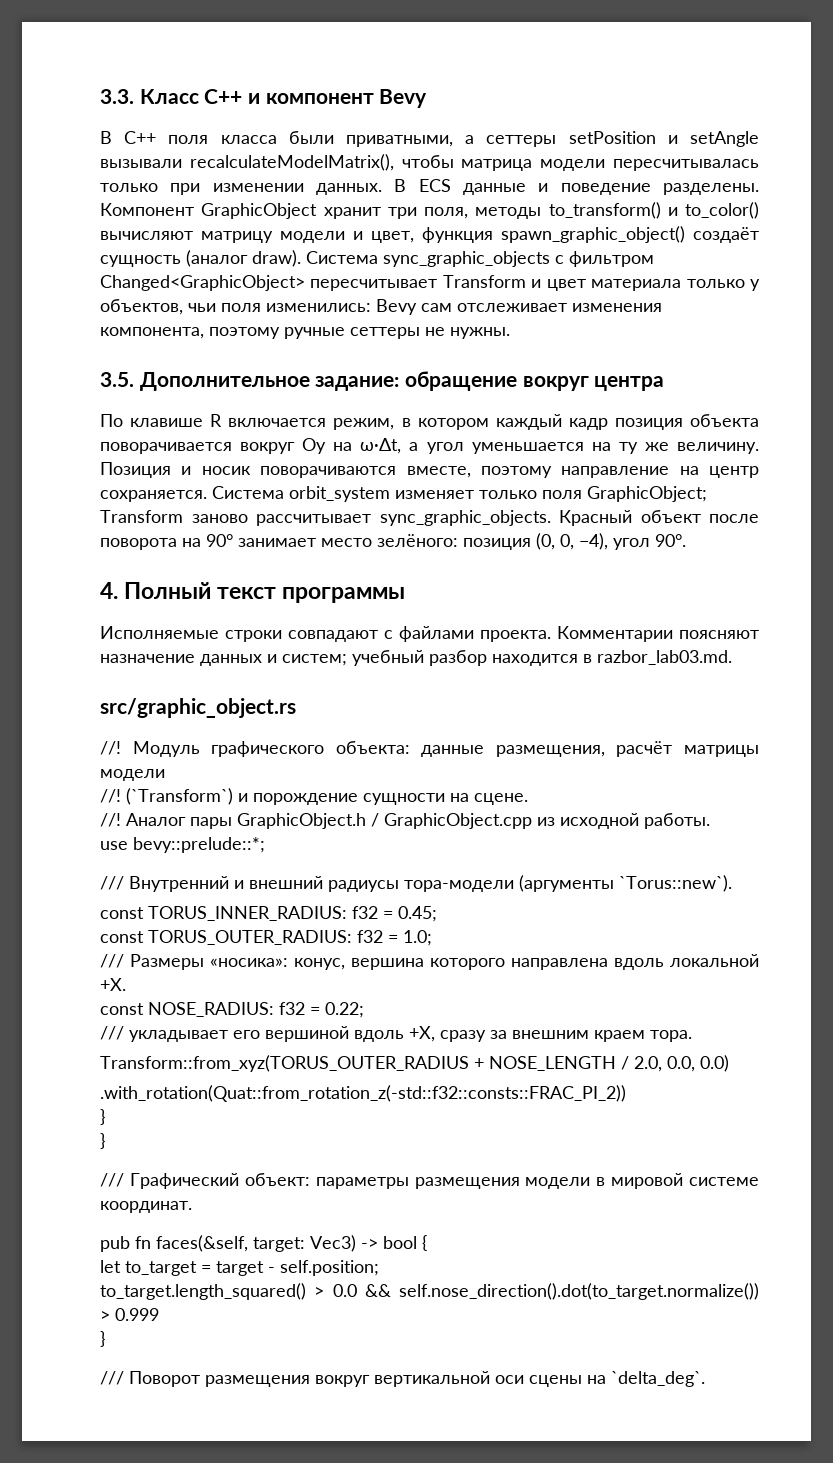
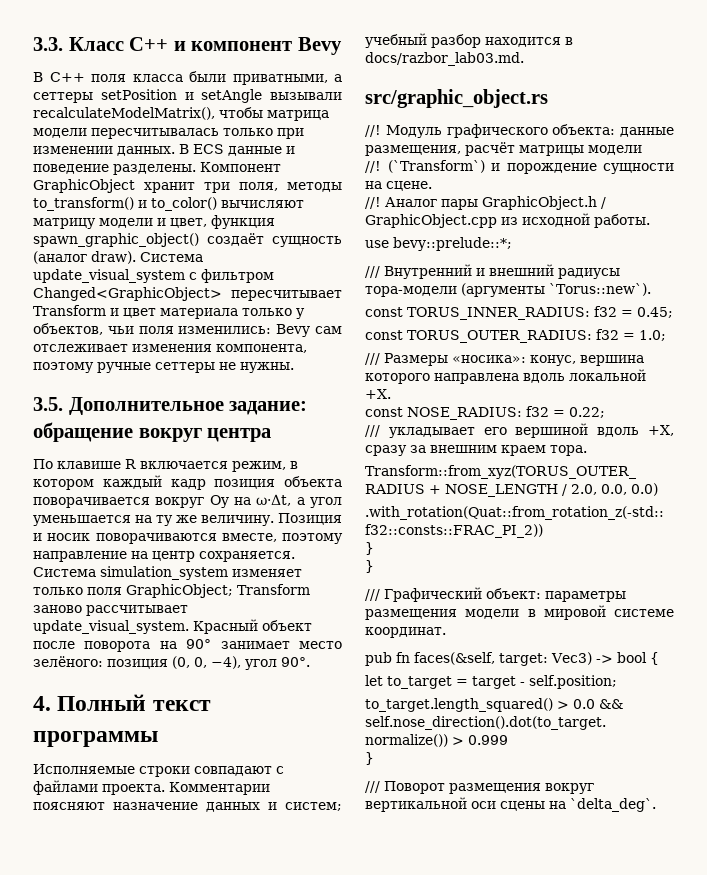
- Система sync_graphic_objects с фильтром Changed<GraphicObject> пересчитывает Transform и цвет материала только у объектов, чьи поля изменились: Bevy сам отслеживает изменения компонента, поэтому ручные сеттеры не нужны.
+ Система update_visual_system с фильтром Changed<GraphicObject> пересчитывает Transform и цвет материала только у объектов, чьи поля изменились: Bevy сам отслеживает изменения компонента, поэтому ручные сеттеры не нужны.
- Система orbit_system изменяет только поля GraphicObject; Transform заново рассчитывает sync_graphic_objects.
+ Система simulation_system изменяет только поля GraphicObject; Transform заново рассчитывает update_visual_system.
- Комментарии поясняют назначение данных и систем; учебный разбор находится в razbor_lab03.md.
+ Комментарии поясняют назначение данных и систем; учебный разбор находится в docs/razbor_lab03.md.

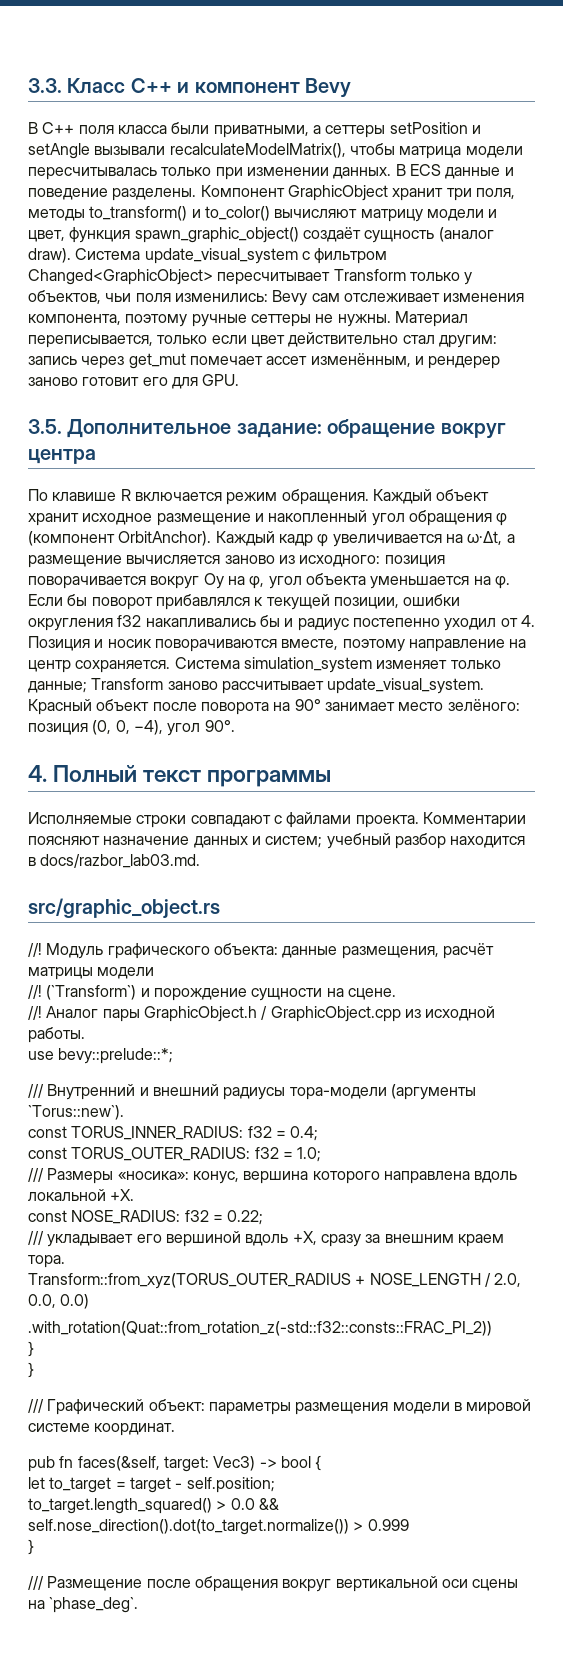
- Система update_visual_system с фильтром Changed<GraphicObject> пересчитывает Transform и цвет материала только у объектов, чьи поля изменились: Bevy сам отслеживает изменения компонента, поэтому ручные сеттеры не нужны.
+ Система update_visual_system с фильтром Changed<GraphicObject> пересчитывает Transform только у объектов, чьи поля изменились: Bevy сам отслеживает изменения компонента, поэтому ручные сеттеры не нужны. Материал переписывается, только если цвет действительно стал другим: запись через get_mut помечает ассет изменённым, и рендерер заново готовит его для GPU.
- По клавише R включается режим, в котором каждый кадр позиция объекта поворачивается вокруг Oy на ω·Δt, а угол уменьшается на ту же величину. Позиция и носик поворачиваются вместе, поэтому направление на центр сохраняется.
+ По клавише R включается режим обращения. Каждый объект хранит исходное размещение и накопленный угол обращения φ (компонент OrbitAnchor). Каждый кадр φ увеличивается на ω·Δt, а размещение вычисляется заново из исходного: позиция поворачивается вокруг Oy на φ, угол объекта уменьшается на φ. Если бы поворот прибавлялся к текущей позиции, ошибки округления f32 накапливались бы и радиус постепенно уходил от 4. Позиция и носик поворачиваются вместе, поэтому направление на центр сохраняется.
- Система simulation_system изменяет только поля GraphicObject; Transform заново рассчитывает update_visual_system.
+ Система simulation_system изменяет только данные; Transform заново рассчитывает update_visual_system.
- const TORUS_INNER_RADIUS: f32 = 0.45;
+ const TORUS_INNER_RADIUS: f32 = 0.4;
- /// Поворот размещения вокруг вертикальной оси сцены на `delta_deg`.
+ /// Размещение после обращения вокруг вертикальной оси сцены на `phase_deg`.

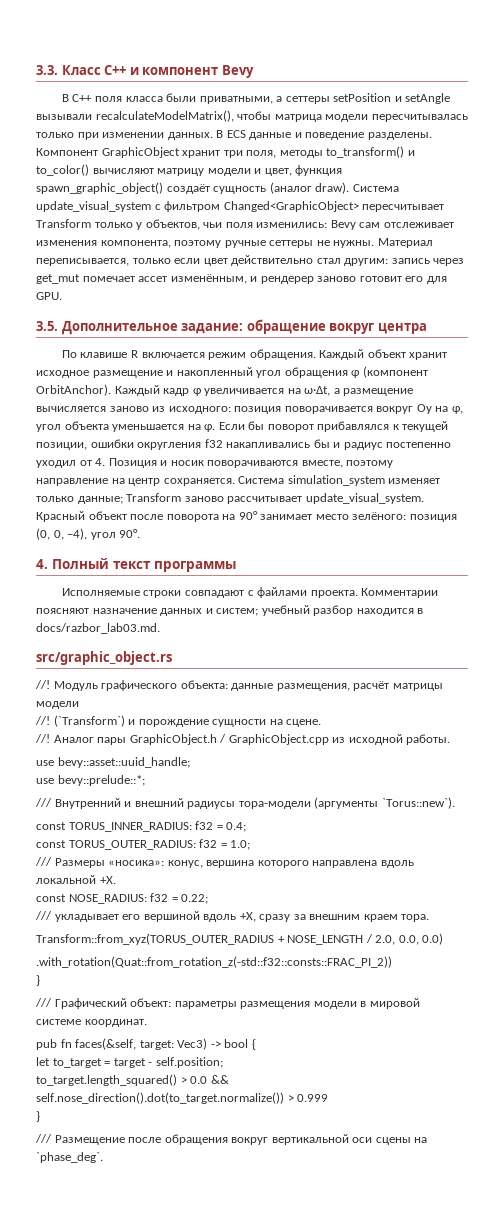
+ use bevy::asset::uuid_handle;
  .with_rotation(Quat::from_rotation_z(-std::f32::consts::FRAC_PI_2))
- }

